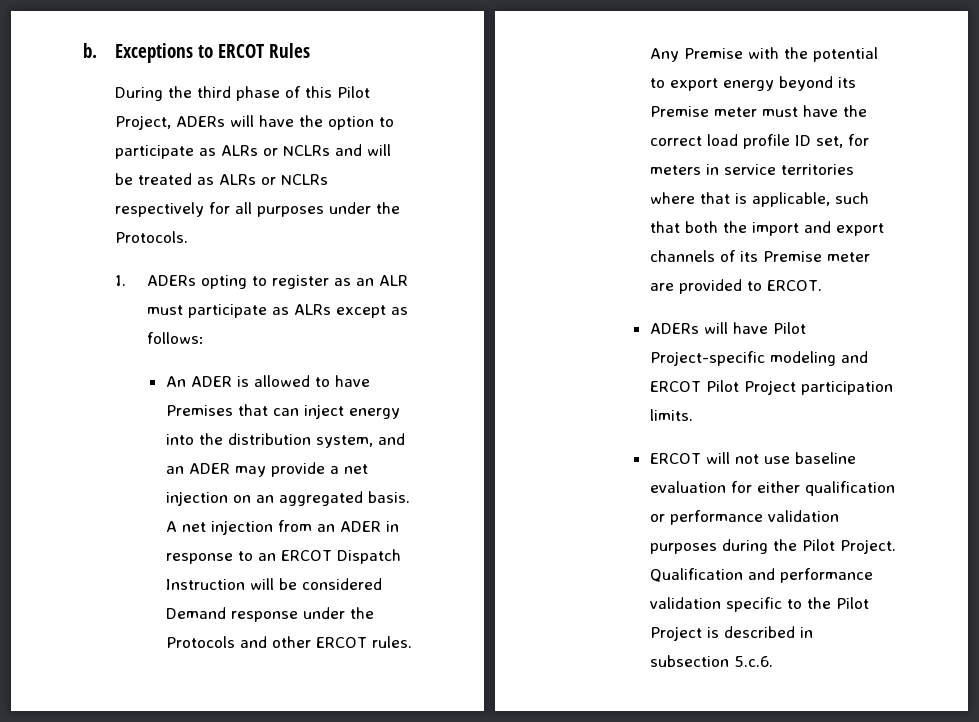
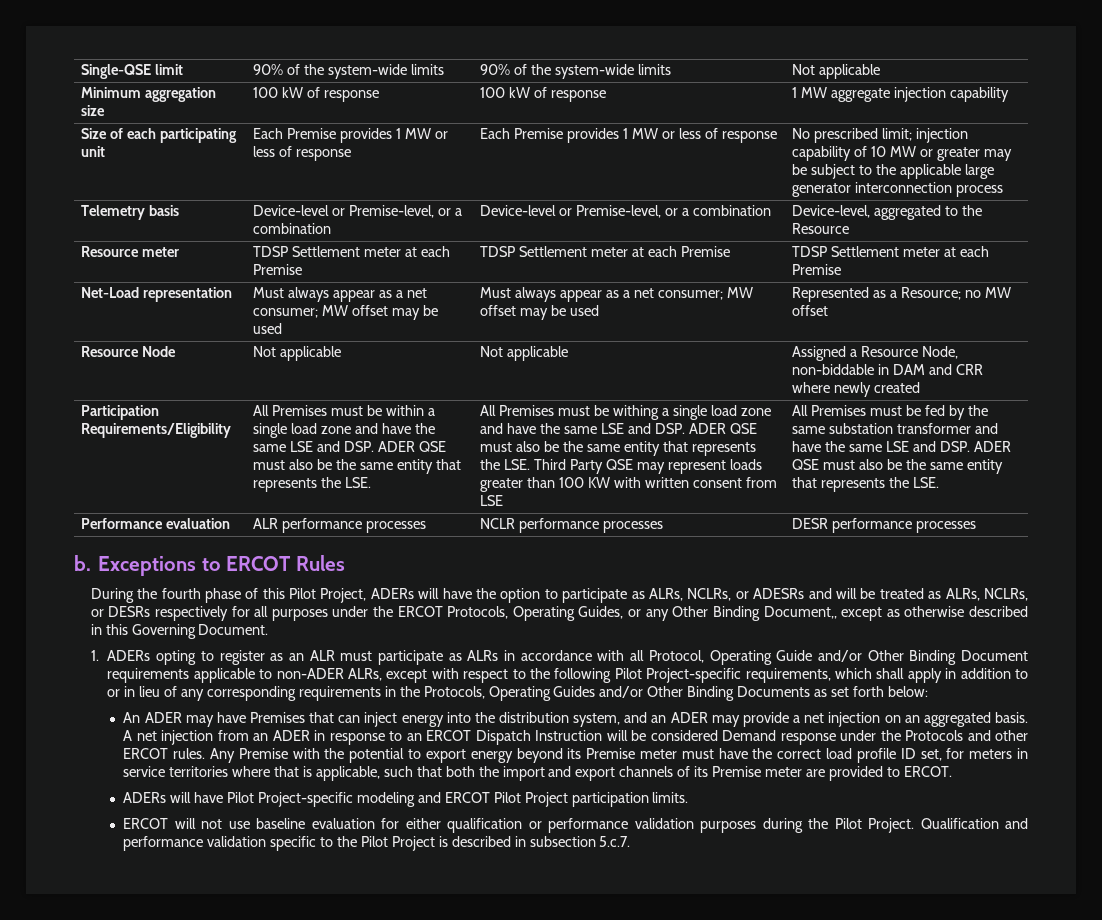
+ Single-QSE limit | 90% of the system-wide limits | 90% of the system-wide limits | Not applicable
+ Minimum aggregation size | 100 kW of response | 100 kW of response | 1 MW aggregate injection capability
+ Size of each participating unit | Each Premise provides 1 MW or less of response | Each Premise provides 1 MW or less of response | No prescribed limit; injection capability of 10 MW or greater may be subject to the applicable large generator interconnection process
+ Telemetry basis | Device-level or Premise-level, or a combination | Device-level or Premise-level, or a combination | Device-level, aggregated to the Resource
+ Resource meter | TDSP Settlement meter at each Premise | TDSP Settlement meter at each Premise | TDSP Settlement meter at each Premise
+ Net-Load representation | Must always appear as a net consumer; MW offset may be used | Must always appear as a net consumer; MW offset may be used | Represented as a Resource; no MW offset
+ Resource Node | Not applicable | Not applicable | Assigned a Resource Node, non-biddable in DAM and CRR where newly created
+ Participation Requirements/Eligibility | All Premises must be within a single load zone and have the same LSE and DSP. ADER QSE must also be the same entity that represents the LSE. | All Premises must be withing a single load zone and have the same LSE and DSP. ADER QSE must also be the same entity that represents the LSE. Third Party QSE may represent loads greater than 100 KW with written consent from LSE | All Premises must be fed by the same substation transformer and have the same LSE and DSP. ADER QSE must also be the same entity that represents the LSE.
+ Performance evaluation | ALR performance processes | NCLR performance processes | DESR performance processes
- During the third phase of this Pilot Project, ADERs will have the option to participate as ALRs or NCLRs and will be treated as ALRs or NCLRs respectively for all purposes under the Protocols.
+ During the fourth phase of this Pilot Project, ADERs will have the option to participate as ALRs, NCLRs, or ADESRs and will be treated as ALRs, NCLRs, or DESRs respectively for all purposes under the ERCOT Protocols, Operating Guides, or any Other Binding Document,, except as otherwise described in this Governing Document.
- 1. ADERs opting to register as an ALR must participate as ALRs except as follows:
+ 1. ADERs opting to register as an ALR must participate as ALRs in accordance with all Protocol, Operating Guide and/or Other Binding Document requirements applicable to non-ADER ALRs, except with respect to the following Pilot Project-specific requirements, which shall apply in addition to or in lieu of any corresponding requirements in the Protocols, Operating Guides and/or Other Binding Documents as set forth below:
- An ADER is allowed to have Premises that can inject energy into the distribution system, and an ADER may provide a net injection on an aggregated basis.
+ An ADER may have Premises that can inject energy into the distribution system, and an ADER may provide a net injection on an aggregated basis.
- Qualification and performance validation specific to the Pilot Project is described in subsection 5.c.6.
+ Qualification and performance validation specific to the Pilot Project is described in subsection 5.c.7.

